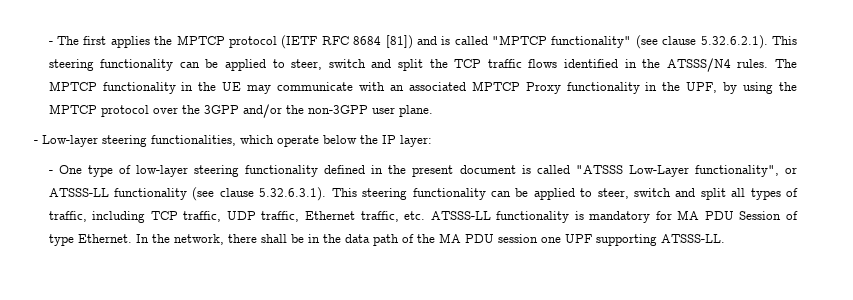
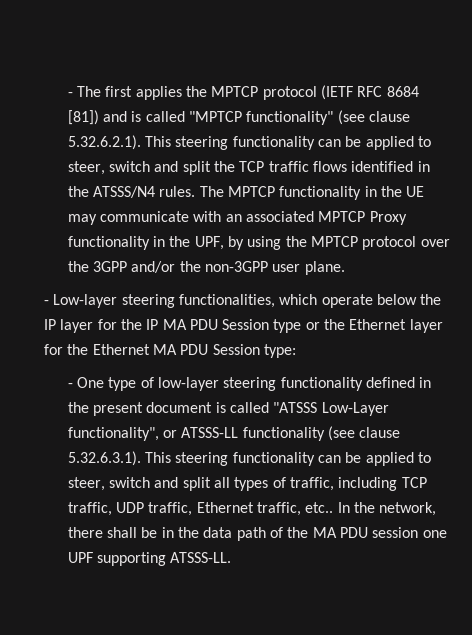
- - Low-layer steering functionalities, which operate below the IP layer:
+ - Low-layer steering functionalities, which operate below the IP layer for the IP MA PDU Session type or the Ethernet layer for the Ethernet MA PDU Session type:
- - One type of low-layer steering functionality defined in the present document is called "ATSSS Low-Layer functionality", or ATSSS-LL functionality (see clause 5.32.6.3.1). This steering functionality can be applied to steer, switch and split all types of traffic, including TCP traffic, UDP traffic, Ethernet traffic, etc. ATSSS-LL functionality is mandatory for MA PDU Session of type Ethernet.
+ - One type of low-layer steering functionality defined in the present document is called "ATSSS Low-Layer functionality", or ATSSS-LL functionality (see clause 5.32.6.3.1). This steering functionality can be applied to steer, switch and split all types of traffic, including TCP traffic, UDP traffic, Ethernet traffic, etc..

